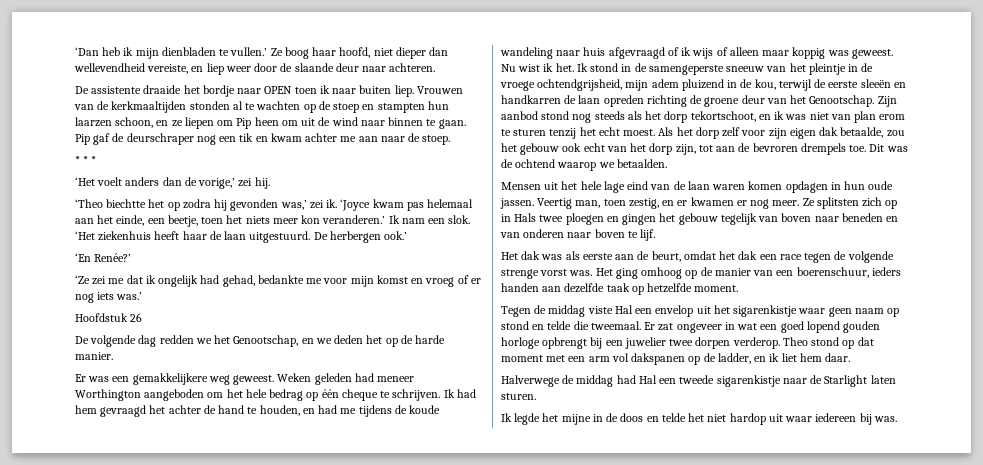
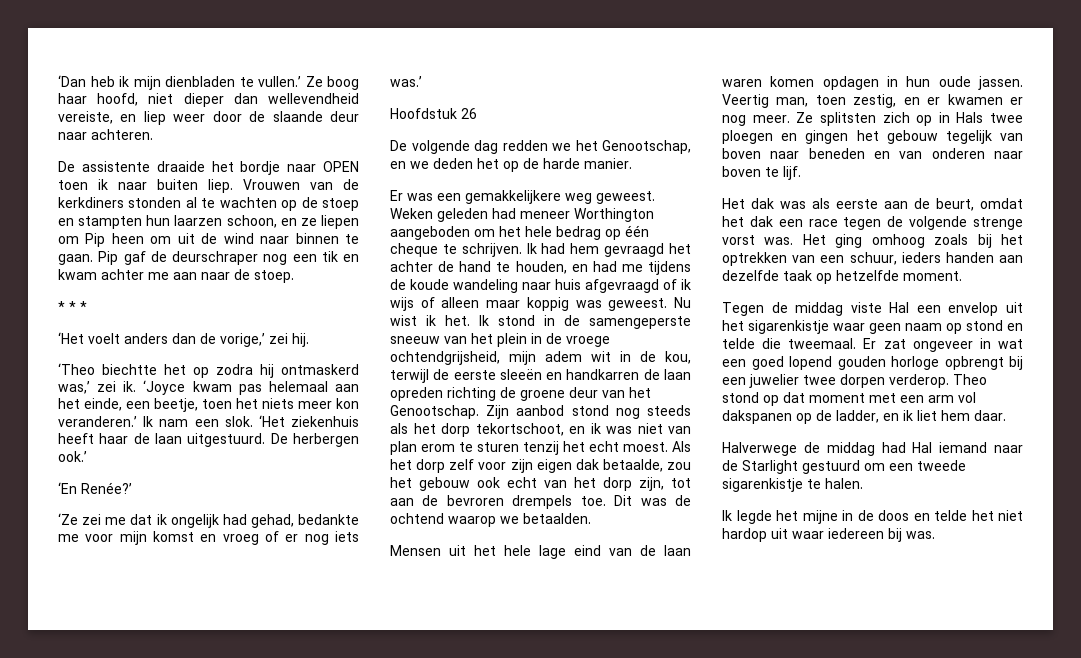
- Vrouwen van de kerkmaaltijden stonden al te wachten op de stoep en stampten hun laarzen schoon, en ze liepen om Pip heen om uit de wind naar binnen te gaan.
+ Vrouwen van de kerkdiners stonden al te wachten op de stoep en stampten hun laarzen schoon, en ze liepen om Pip heen om uit de wind naar binnen te gaan.
- ‘Theo biechtte het op zodra hij gevonden was,’ zei ik.
+ ‘Theo biechtte het op zodra hij ontmaskerd was,’ zei ik.
- Ik stond in de samengeperste sneeuw van het pleintje in de vroege ochtendgrijsheid, mijn adem pluizend in de kou, terwijl de eerste sleeën en handkarren de laan opreden richting de groene deur van het Genootschap.
+ Ik stond in de samengeperste sneeuw van het plein in de vroege ochtendgrijsheid, mijn adem wit in de kou, terwijl de eerste sleeën en handkarren de laan opreden richting de groene deur van het Genootschap.
- Het ging omhoog op de manier van een boerenschuur, ieders handen aan dezelfde taak op hetzelfde moment.
+ Het ging omhoog zoals bij het optrekken van een schuur, ieders handen aan dezelfde taak op hetzelfde moment.
- Halverwege de middag had Hal een tweede sigarenkistje naar de Starlight laten sturen.
+ Halverwege de middag had Hal iemand naar de Starlight gestuurd om een tweede sigarenkistje te halen.

